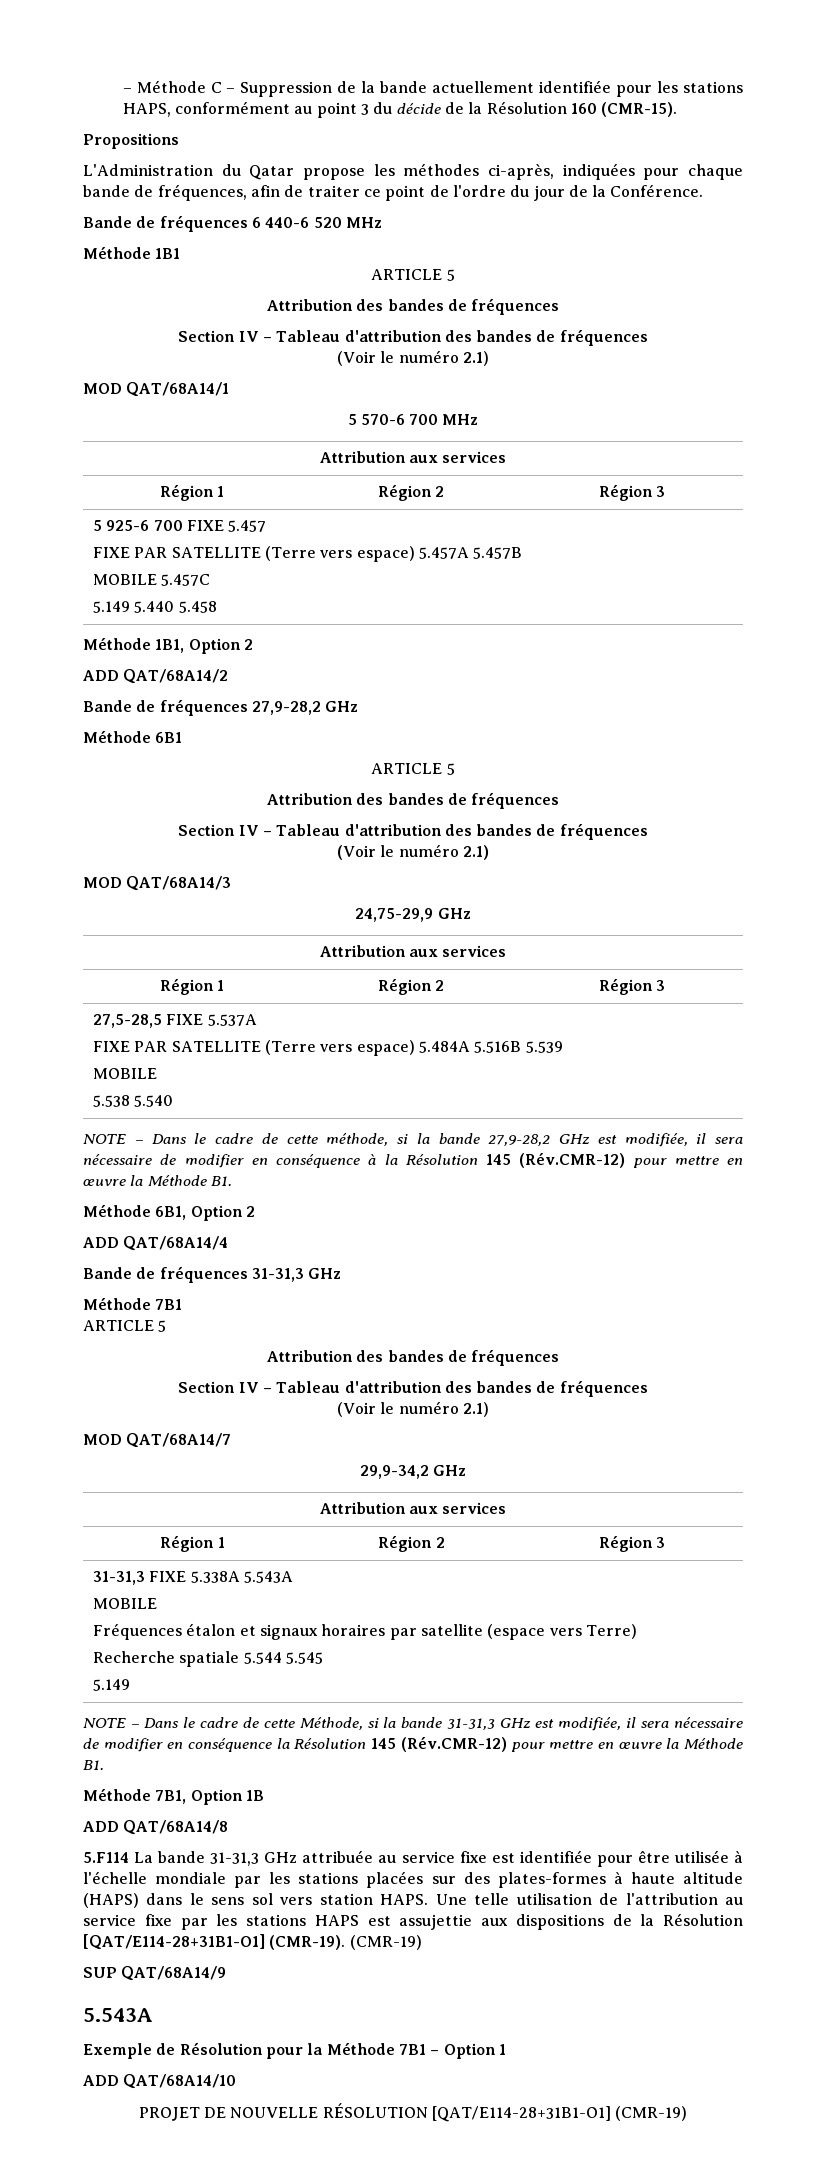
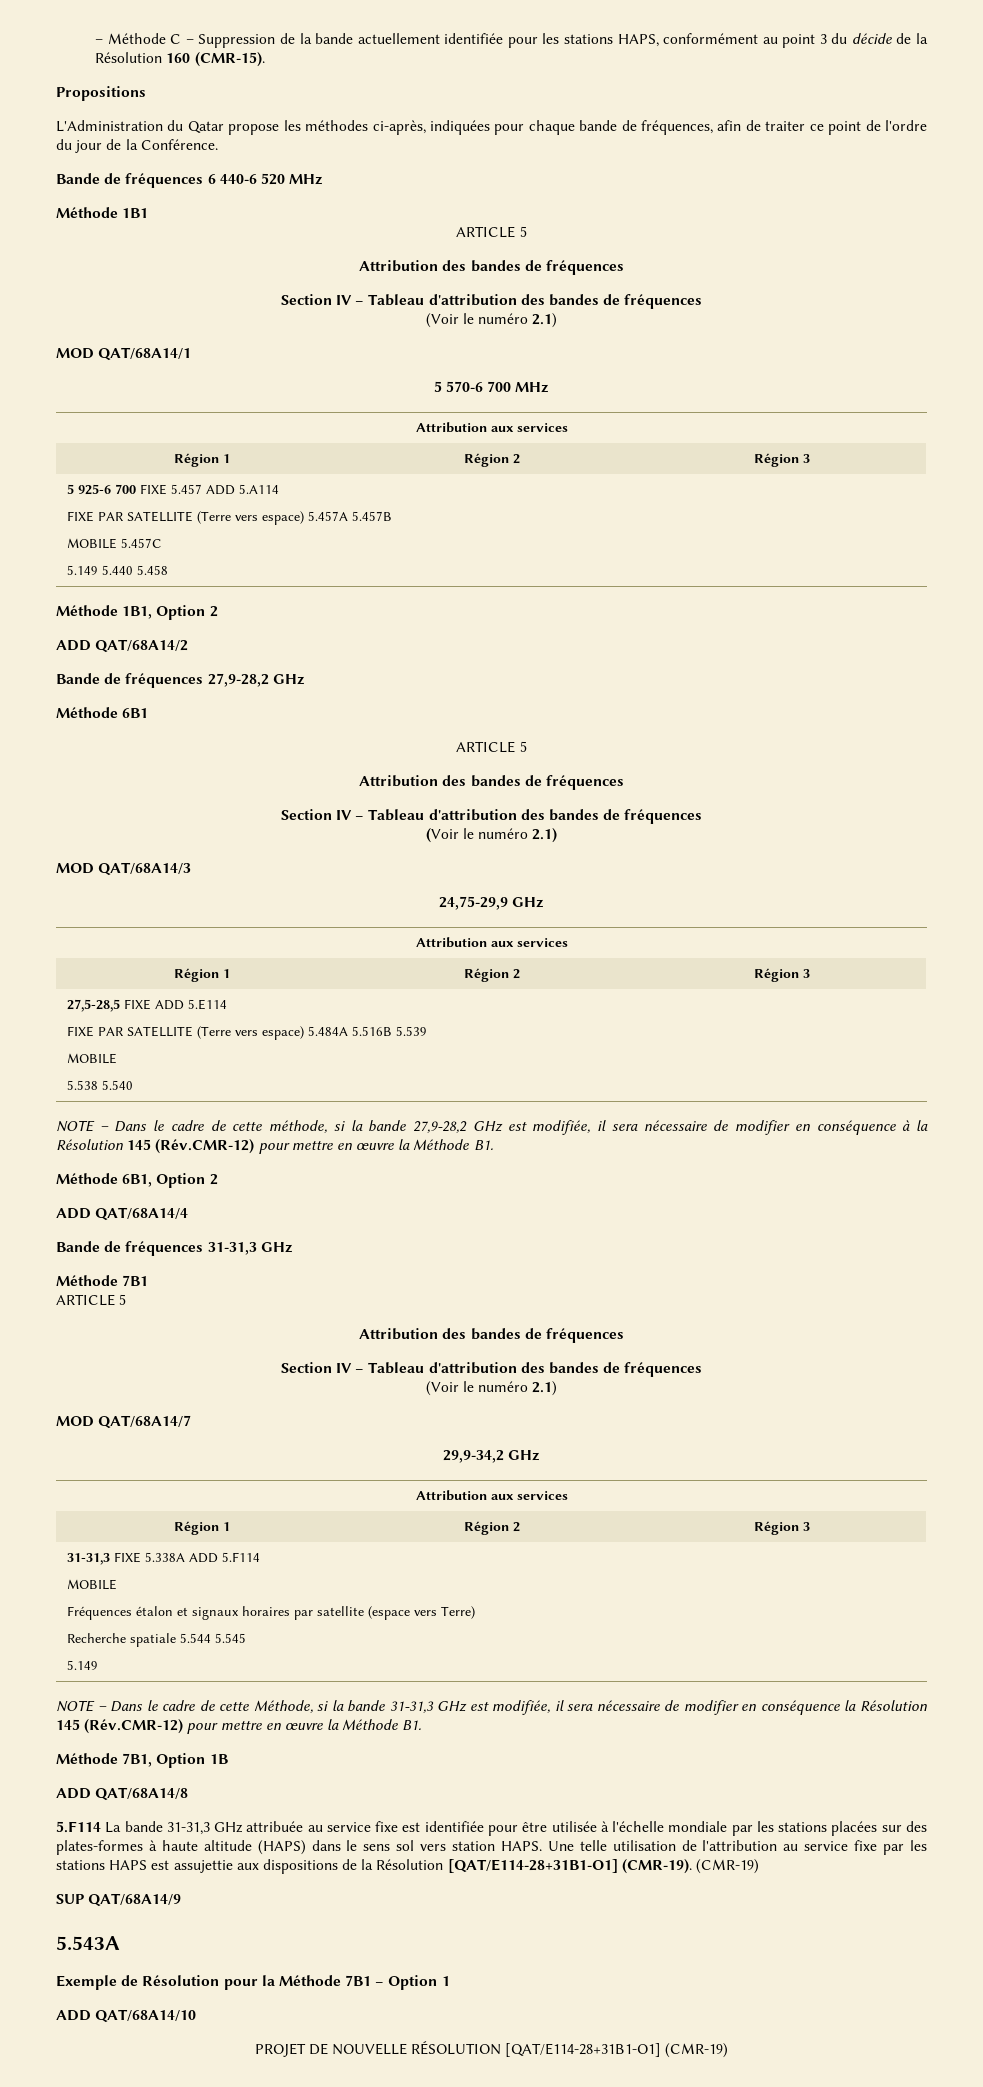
- 5 925-6 700 FIXE 5.457
+ 5 925-6 700 FIXE 5.457 ADD 5.A114
- 27,5-28,5 FIXE 5.537A
+ 27,5-28,5 FIXE ADD 5.E114
- 31-31,3 FIXE 5.338A 5.543A
+ 31-31,3 FIXE 5.338A ADD 5.F114

